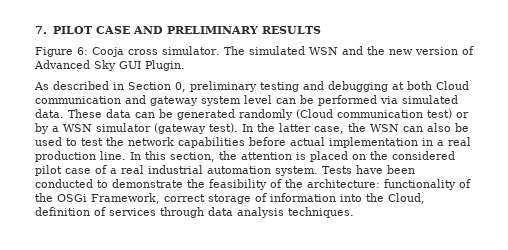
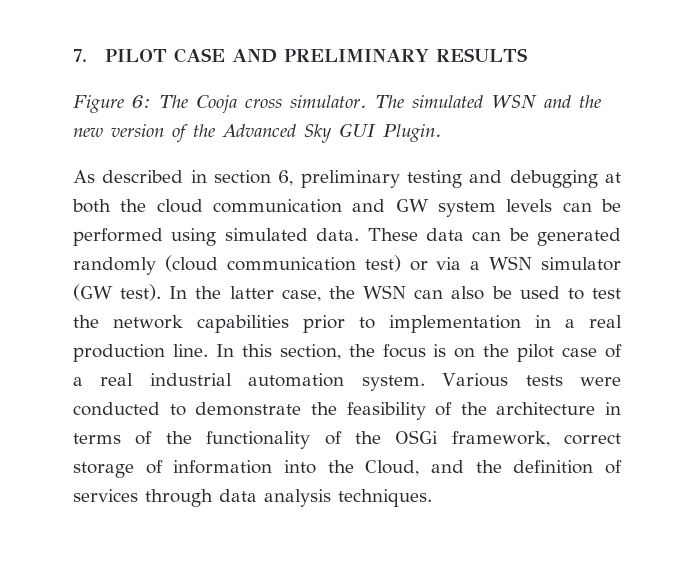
- Figure 6: Cooja cross simulator.
+ Figure 6: The Cooja cross simulator.
- The simulated WSN and the new version of Advanced Sky GUI Plugin.
+ The simulated WSN and the new version of the Advanced Sky GUI Plugin.
- As described in Section 0, preliminary testing and debugging at both Cloud communication and gateway system level can be performed via simulated data.
+ As described in section 6, preliminary testing and debugging at both the cloud communication and GW system levels can be performed using simulated data.
- These data can be generated randomly (Cloud communication test) or by a WSN simulator (gateway test).
+ These data can be generated randomly (cloud communication test) or via a WSN simulator (GW test).
- In the latter case, the WSN can also be used to test the network capabilities before actual implementation in a real production line.
+ In the latter case, the WSN can also be used to test the network capabilities prior to implementation in a real production line.
- In this section, the attention is placed on the considered pilot case of a real industrial automation system.
+ In this section, the focus is on the pilot case of a real industrial automation system.
- Tests have been conducted to demonstrate the feasibility of the architecture: functionality of the OSGi Framework, correct storage of information into the Cloud, definition of services through data analysis techniques.
+ Various tests were conducted to demonstrate the feasibility of the architecture in terms of the functionality of the OSGi framework, correct storage of information into the Cloud, and the definition of services through data analysis techniques.

